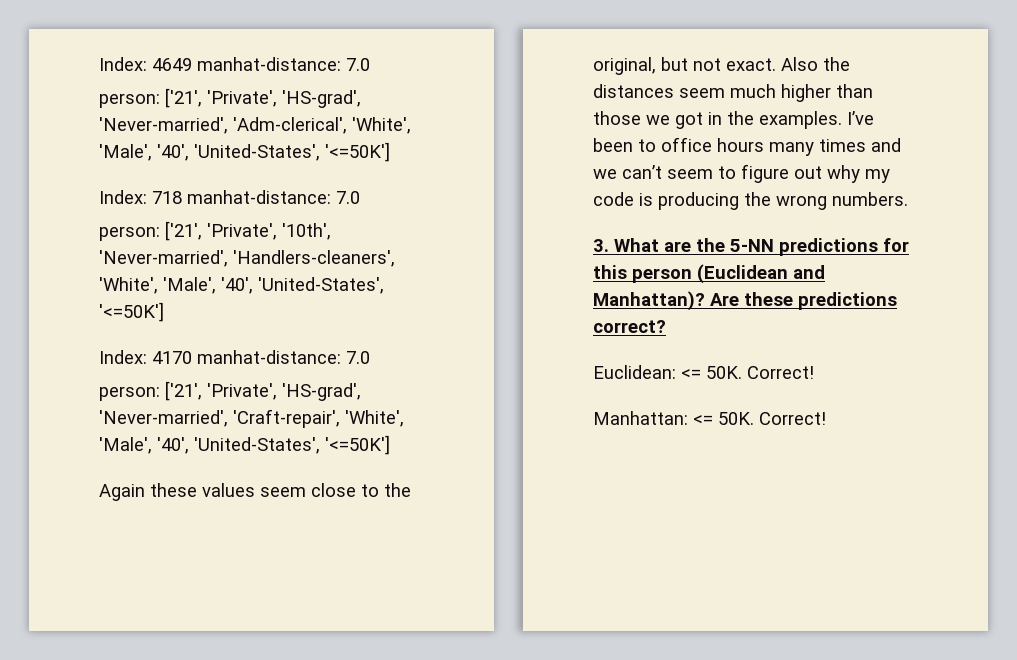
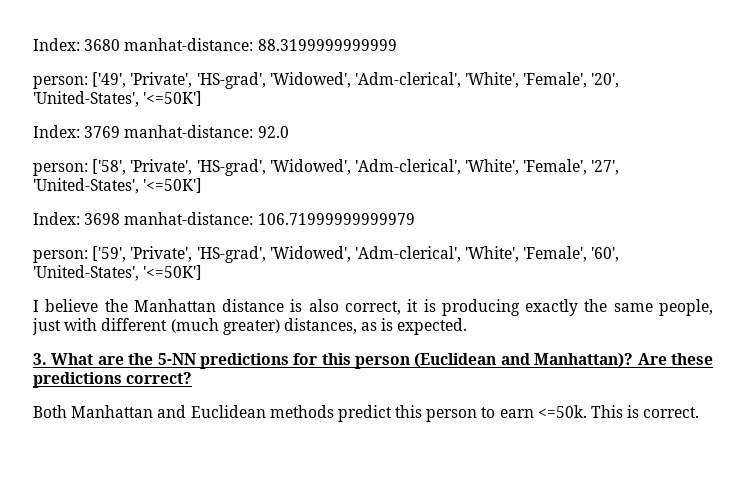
- Index: 4649 manhat-distance: 7.0
- person: ['21', 'Private', 'HS-grad', 'Never-married', 'Adm-clerical', 'White', 'Male', '40', 'United-States', '<=50K']
- Index: 718 manhat-distance: 7.0
- person: ['21', 'Private', '10th', 'Never-married', 'Handlers-cleaners', 'White', 'Male', '40', 'United-States', '<=50K']
- Index: 4170 manhat-distance: 7.0
- person: ['21', 'Private', 'HS-grad', 'Never-married', 'Craft-repair', 'White', 'Male', '40', 'United-States', '<=50K']
- Again these values seem close to the original, but not exact. Also the distances seem much higher than those we got in the examples. I’ve been to office hours many times and we can’t seem to figure out why my code is producing the wrong numbers.
+ Index: 3680 manhat-distance: 88.3199999999999
+ person: ['49', 'Private', 'HS-grad', 'Widowed', 'Adm-clerical', 'White', 'Female', '20', 'United-States', '<=50K']
+ Index: 3769 manhat-distance: 92.0
+ person: ['58', 'Private', 'HS-grad', 'Widowed', 'Adm-clerical', 'White', 'Female', '27', 'United-States', '<=50K']
+ Index: 3698 manhat-distance: 106.71999999999979
+ person: ['59', 'Private', 'HS-grad', 'Widowed', 'Adm-clerical', 'White', 'Female', '60', 'United-States', '<=50K']
+ I believe the Manhattan distance is also correct, it is producing exactly the same people, just with different (much greater) distances, as is expected.
- Euclidean: <= 50K. Correct!
- Manhattan: <= 50K. Correct!
+ Both Manhattan and Euclidean methods predict this person to earn <=50k. This is correct.

